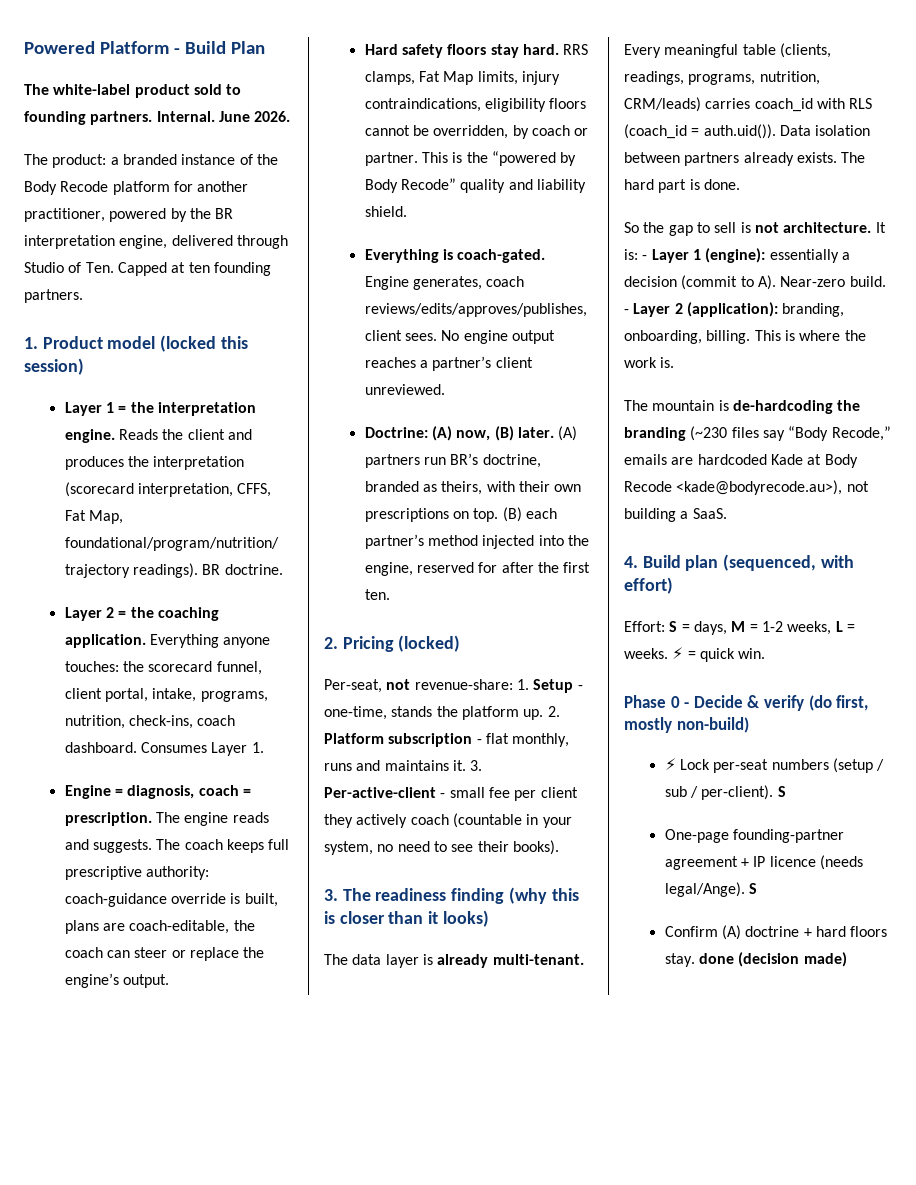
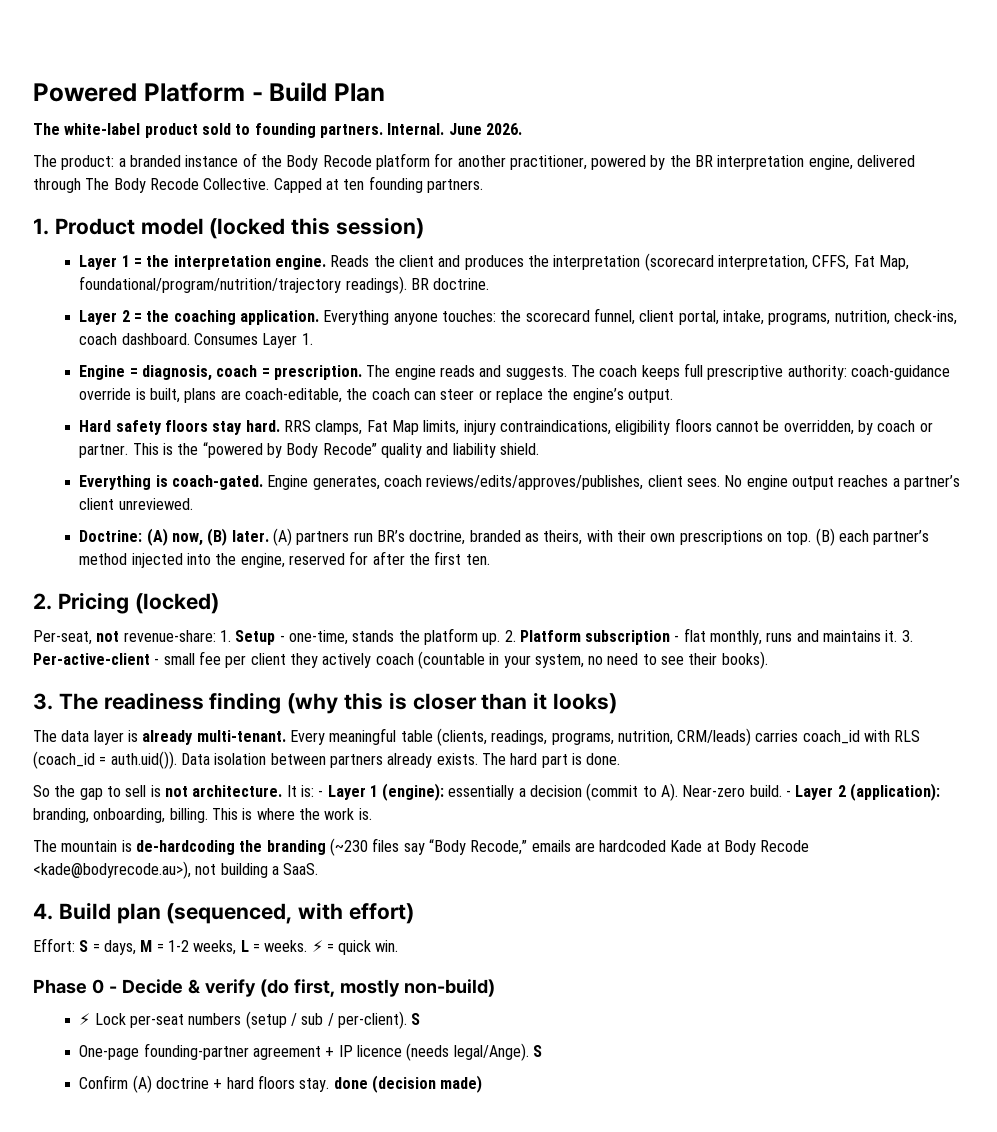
- The product: a branded instance of the Body Recode platform for another practitioner, powered by the BR interpretation engine, delivered through Studio of Ten. Capped at ten founding partners.
+ The product: a branded instance of the Body Recode platform for another practitioner, powered by the BR interpretation engine, delivered through The Body Recode Collective. Capped at ten founding partners.

